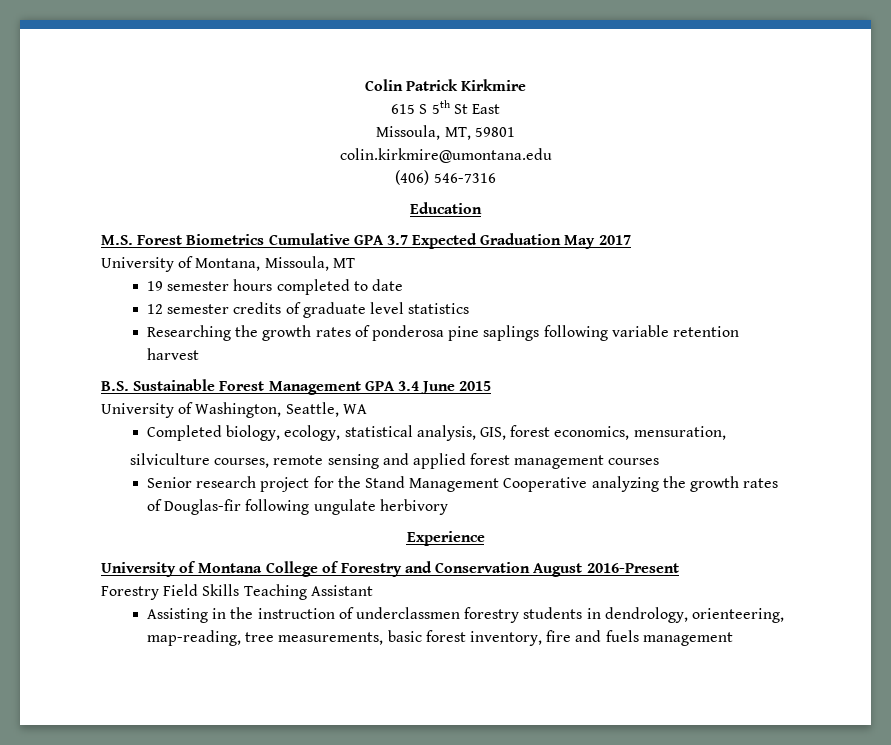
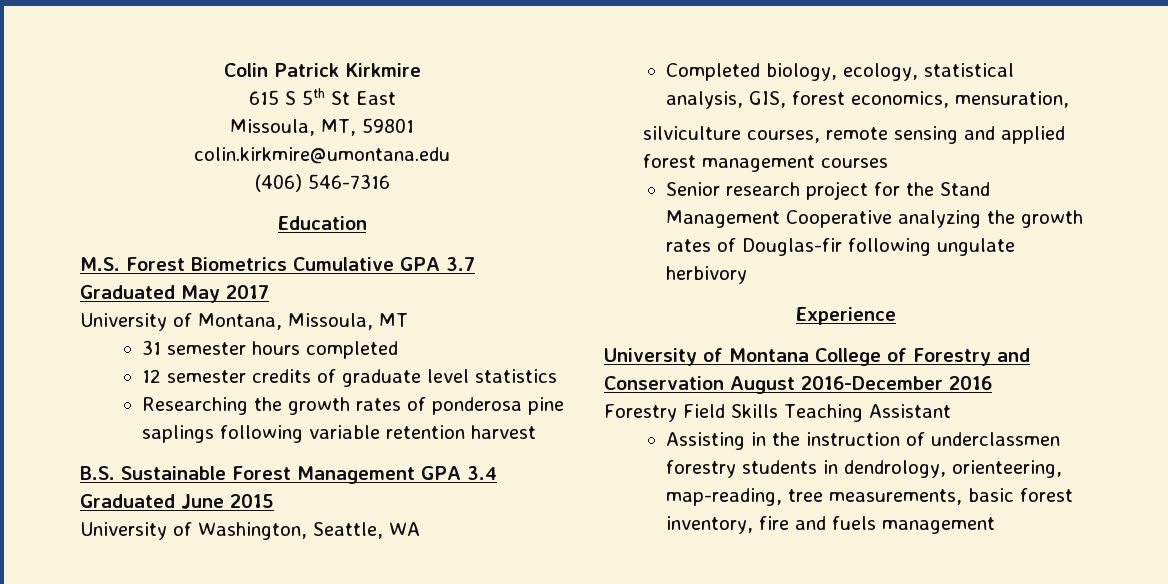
- M.S. Forest Biometrics Cumulative GPA 3.7 Expected Graduation May 2017
+ M.S. Forest Biometrics Cumulative GPA 3.7 Graduated May 2017
- 19 semester hours completed to date
+ 31 semester hours completed
- B.S. Sustainable Forest Management GPA 3.4 June 2015
+ B.S. Sustainable Forest Management GPA 3.4 Graduated June 2015
- University of Montana College of Forestry and Conservation August 2016-Present
+ University of Montana College of Forestry and Conservation August 2016-December 2016

